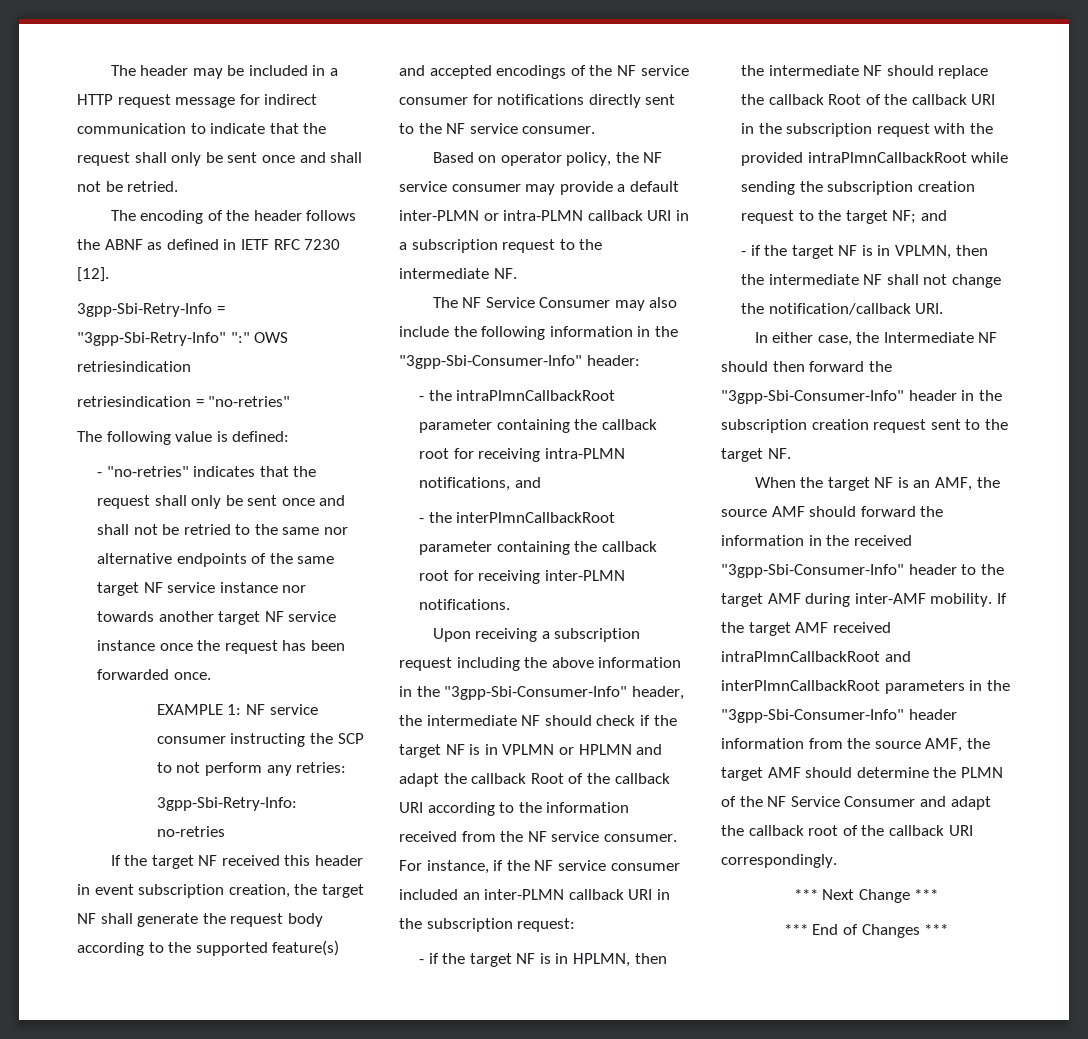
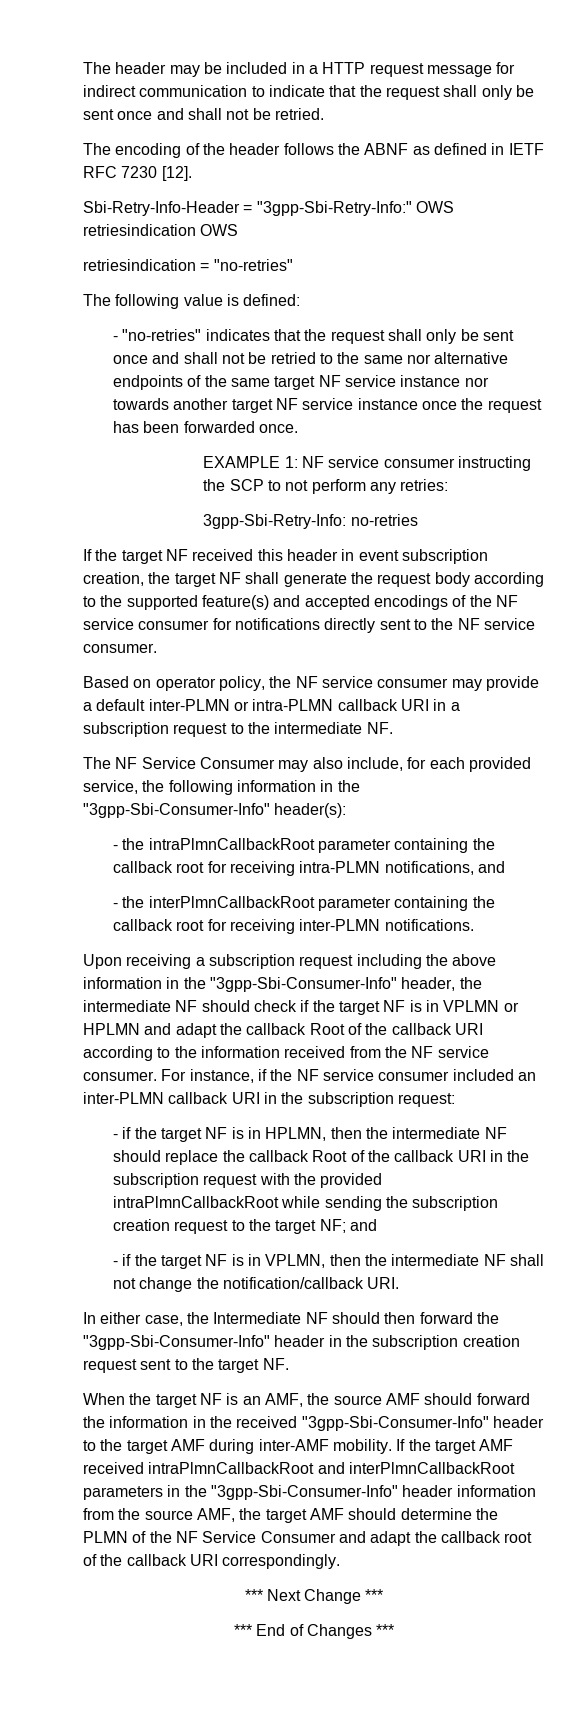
- 3gpp-Sbi-Retry-Info = "3gpp-Sbi-Retry-Info" ":" OWS retriesindication
+ Sbi-Retry-Info-Header = "3gpp-Sbi-Retry-Info:" OWS retriesindication OWS
- The NF Service Consumer may also include the following information in the "3gpp-Sbi-Consumer-Info" header:
+ The NF Service Consumer may also include, for each provided service, the following information in the "3gpp-Sbi-Consumer-Info" header(s):

